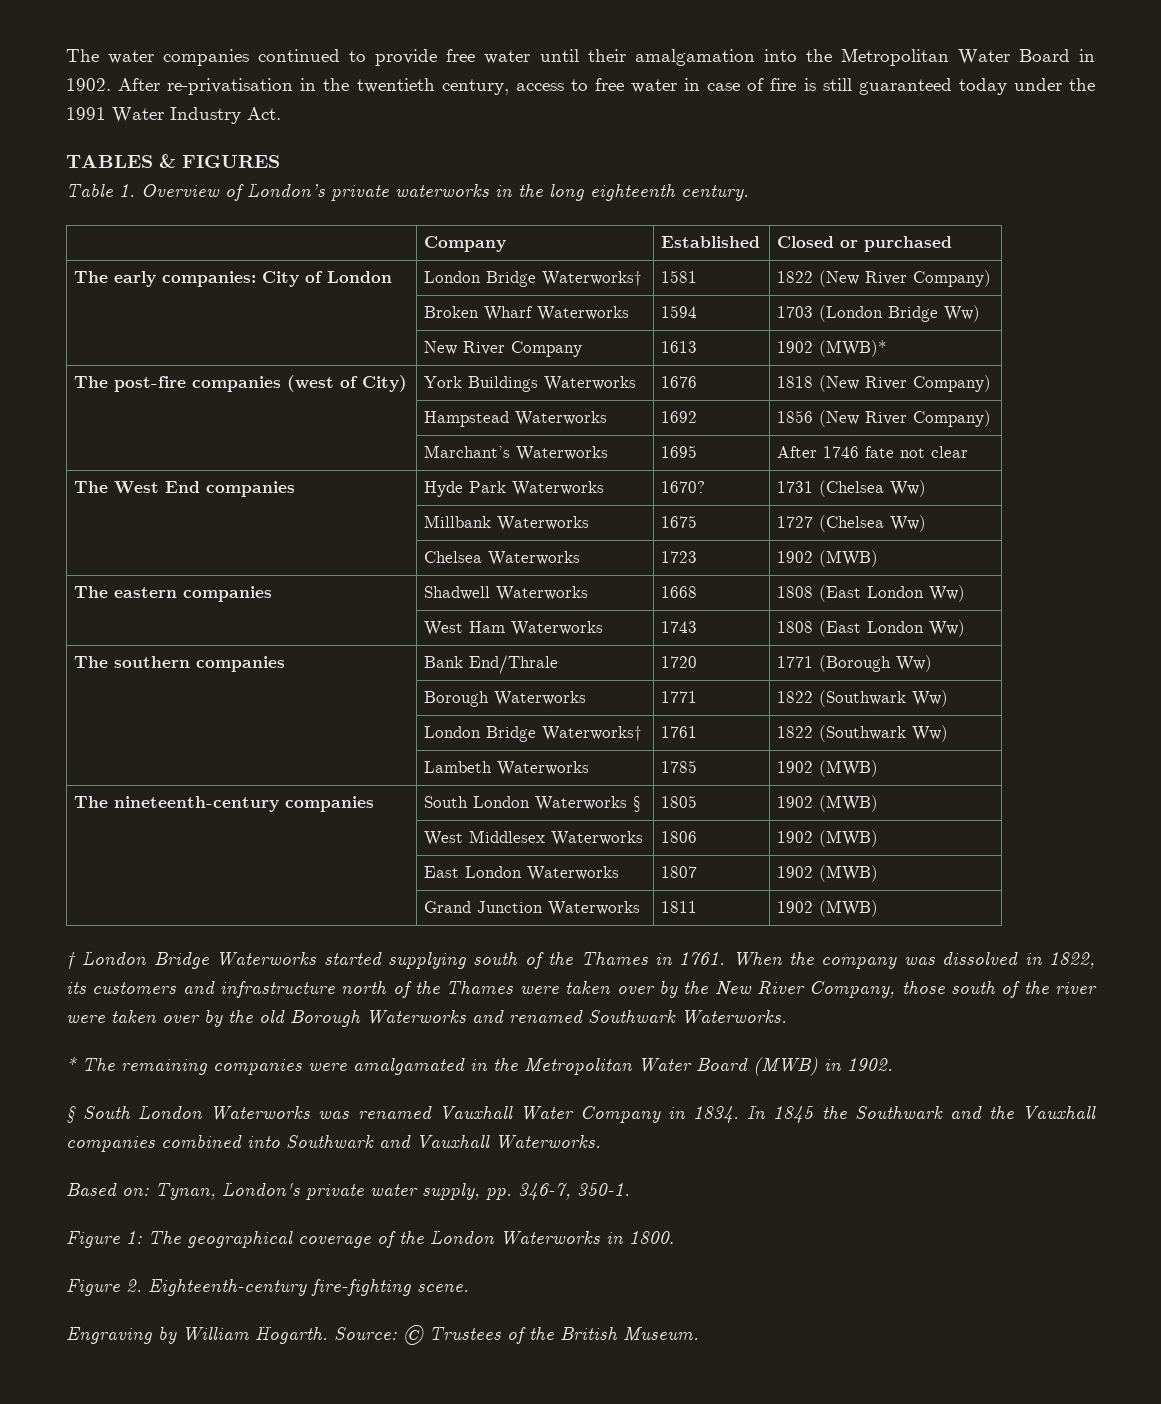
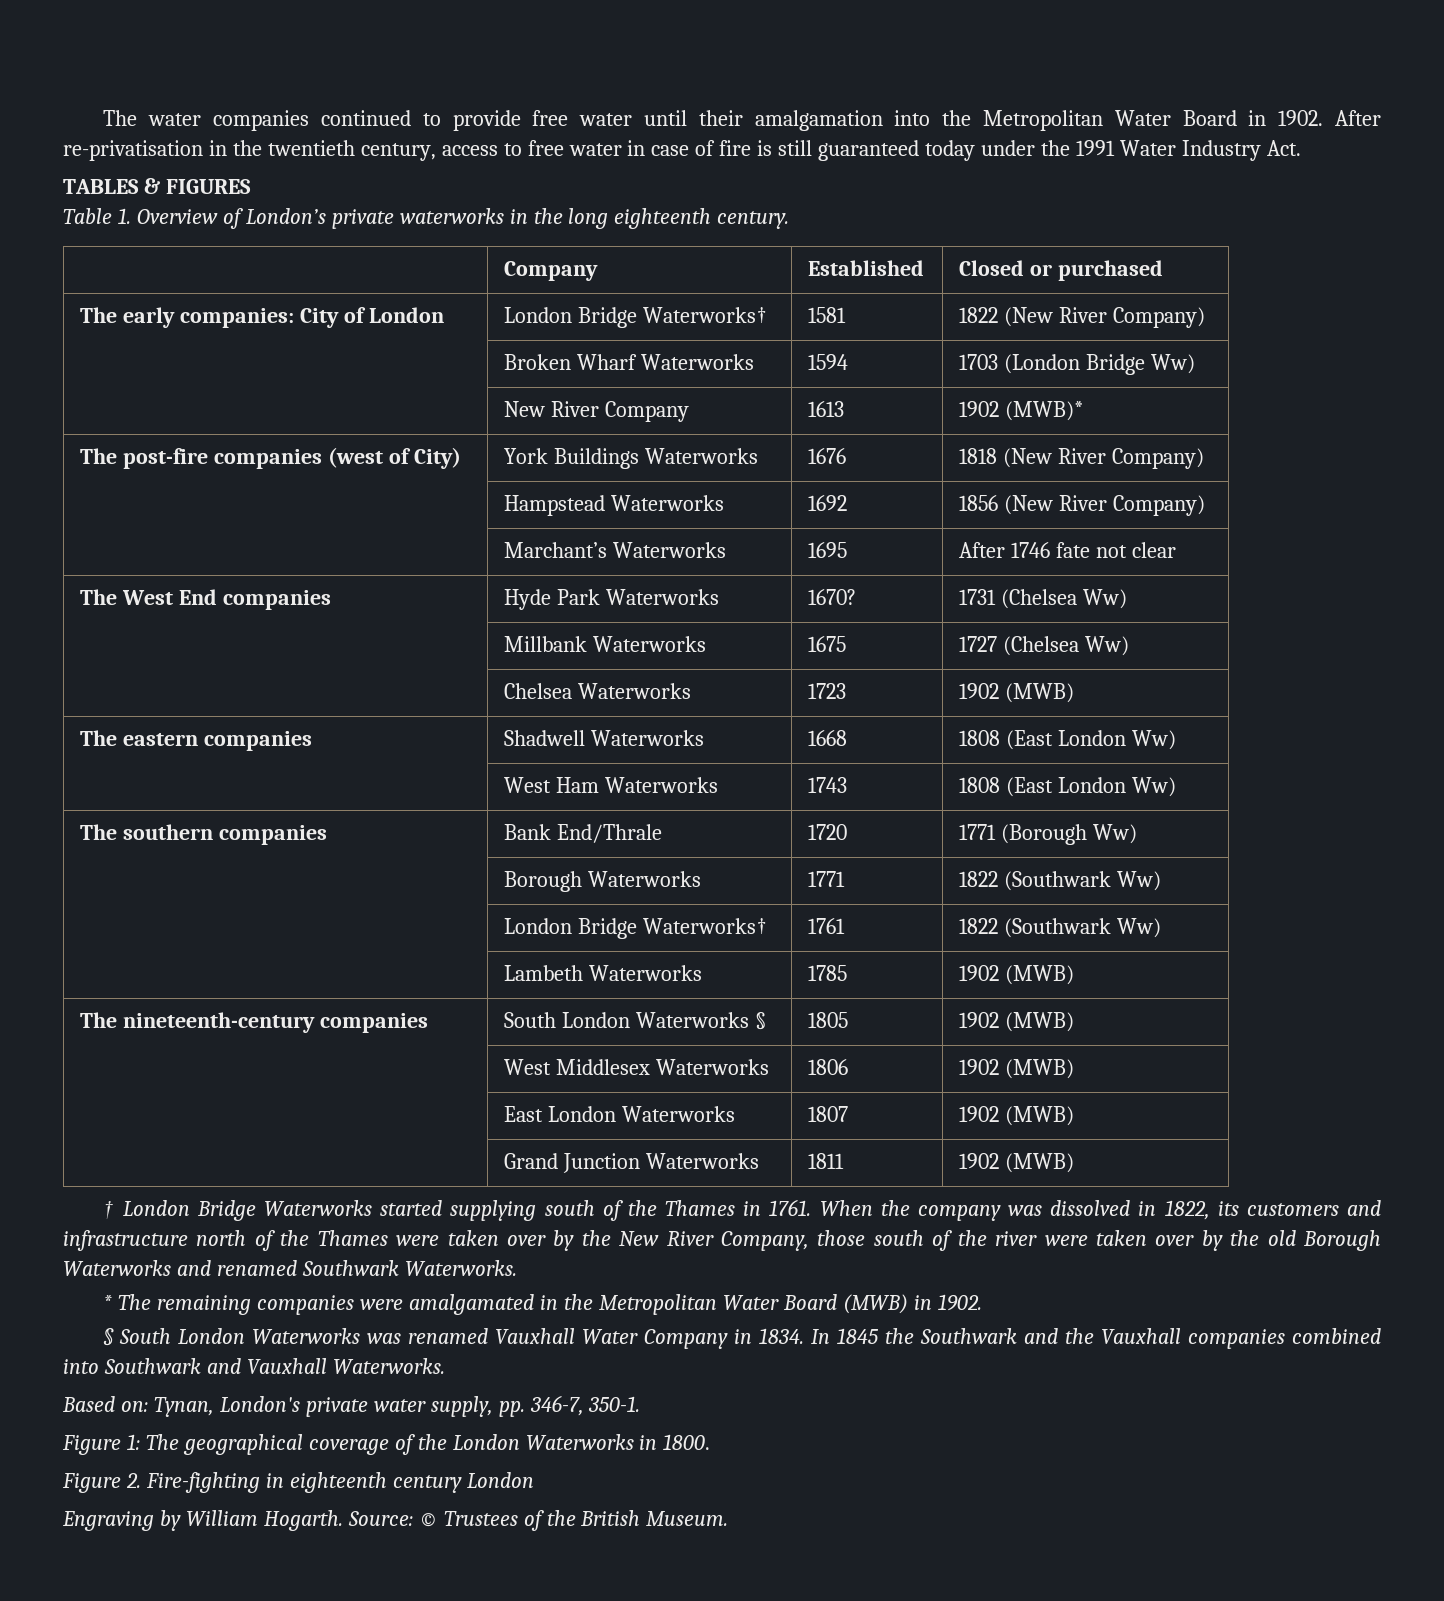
- Figure 2. Eighteenth-century fire-fighting scene.
+ Figure 2. Fire-fighting in eighteenth century London

